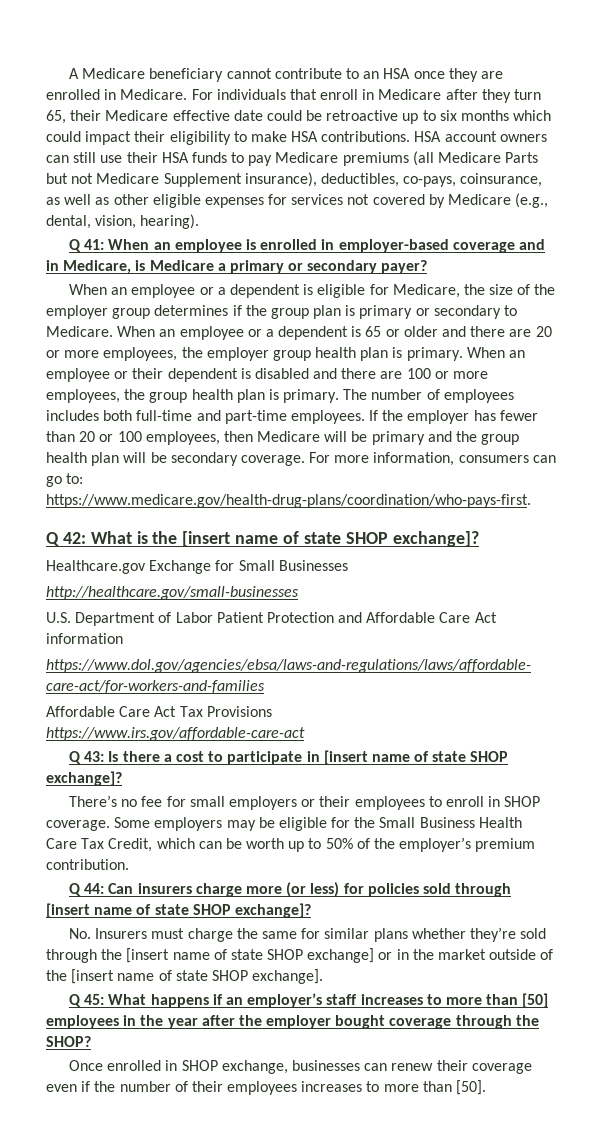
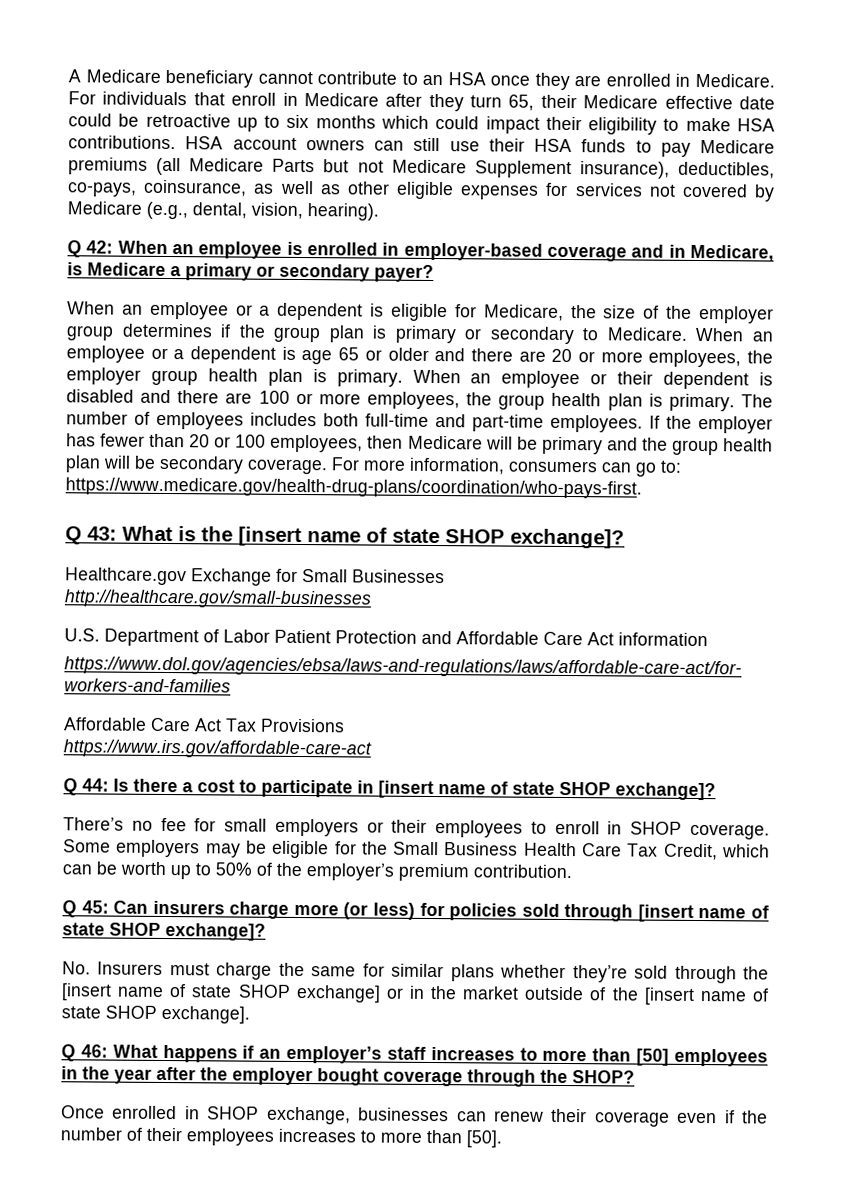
- Q 41: When an employee is enrolled in employer-based coverage and in Medicare, is Medicare a primary or secondary payer?
+ Q 42: When an employee is enrolled in employer-based coverage and in Medicare, is Medicare a primary or secondary payer?
- When an employee or a dependent is 65 or older and there are 20 or more employees, the employer group health plan is primary.
+ When an employee or a dependent is age 65 or older and there are 20 or more employees, the employer group health plan is primary.
- Q 42: What is the [insert name of state SHOP exchange]?
+ Q 43: What is the [insert name of state SHOP exchange]?
- Q 43: Is there a cost to participate in [insert name of state SHOP exchange]?
+ Q 44: Is there a cost to participate in [insert name of state SHOP exchange]?
- Q 44: Can insurers charge more (or less) for policies sold through [insert name of state SHOP exchange]?
+ Q 45: Can insurers charge more (or less) for policies sold through [insert name of state SHOP exchange]?
- Q 45: What happens if an employer’s staff increases to more than [50] employees in the year after the employer bought coverage through the SHOP?
+ Q 46: What happens if an employer’s staff increases to more than [50] employees in the year after the employer bought coverage through the SHOP?

